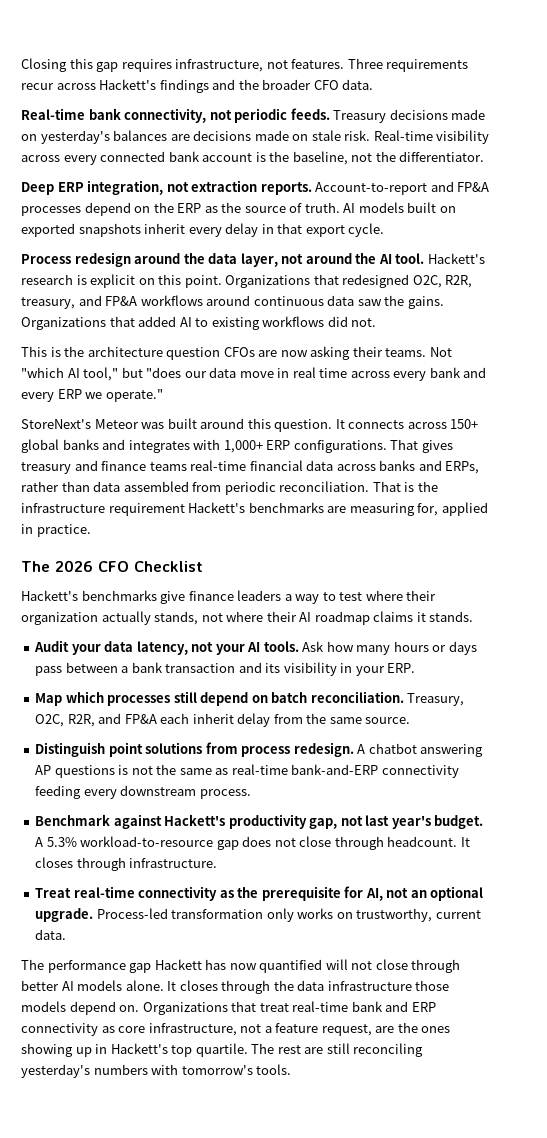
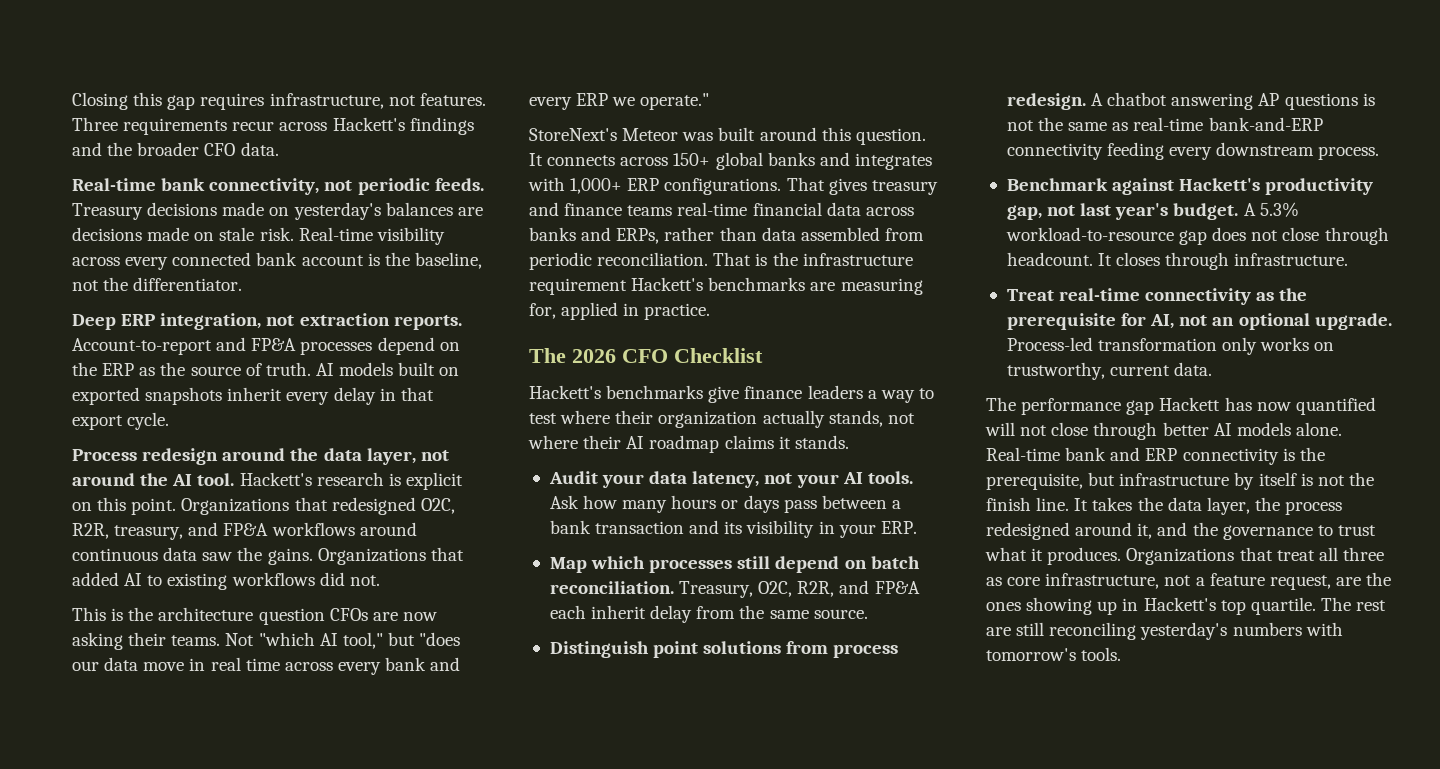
- It closes through the data infrastructure those models depend on. Organizations that treat real-time bank and ERP connectivity as core infrastructure, not a feature request, are the ones showing up in Hackett's top quartile.
+ Real-time bank and ERP connectivity is the prerequisite, but infrastructure by itself is not the finish line. It takes the data layer, the process redesigned around it, and the governance to trust what it produces. Organizations that treat all three as core infrastructure, not a feature request, are the ones showing up in Hackett's top quartile.

